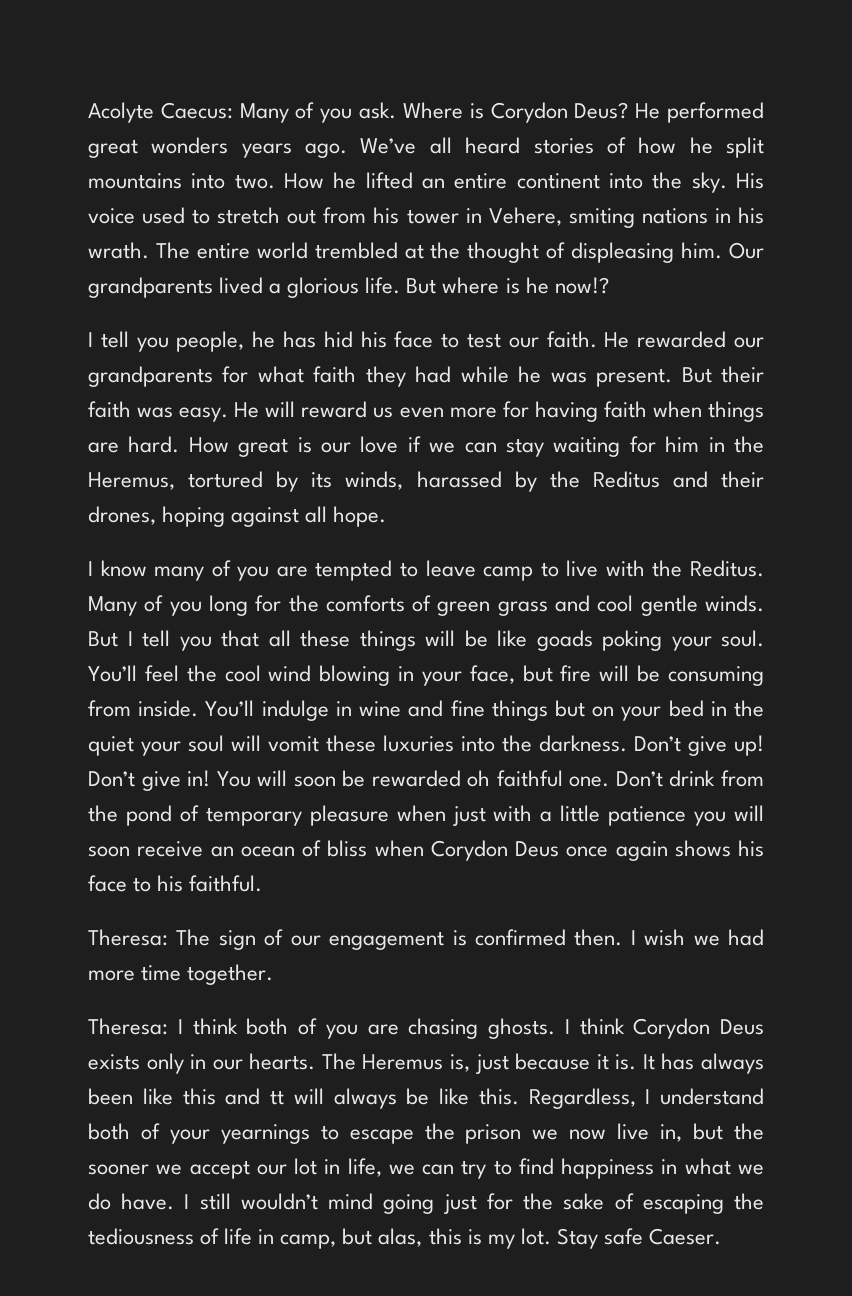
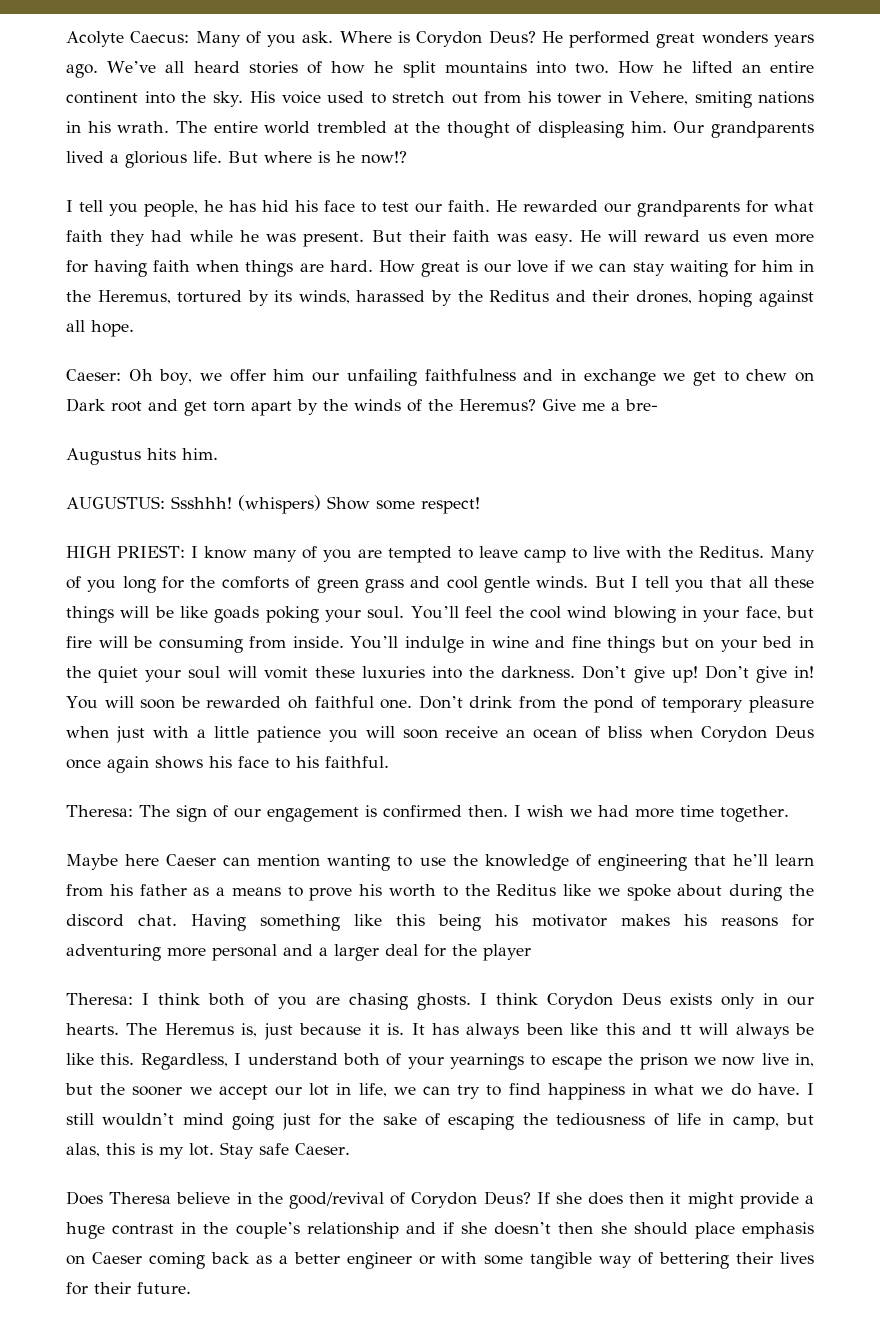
- I know many of you are tempted to leave camp to live with the Reditus.
+ Caeser: Oh boy, we offer him our unfailing faithfulness and in exchange we get to chew on Dark root and get torn apart by the winds of the Heremus? Give me a bre-
+ Augustus hits him.
+ AUGUSTUS: Ssshhh! (whispers) Show some respect!
+ HIGH PRIEST: I know many of you are tempted to leave camp to live with the Reditus.
+ Maybe here Caeser can mention wanting to use the knowledge of engineering that he’ll learn from his father as a means to prove his worth to the Reditus like we spoke about during the discord chat. Having something like this being his motivator makes his reasons for adventuring more personal and a larger deal for the player
+ Does Theresa believe in the good/revival of Corydon Deus? If she does then it might provide a huge contrast in the couple’s relationship and if she doesn’t then she should place emphasis on Caeser coming back as a better engineer or with some tangible way of bettering their lives for their future.

